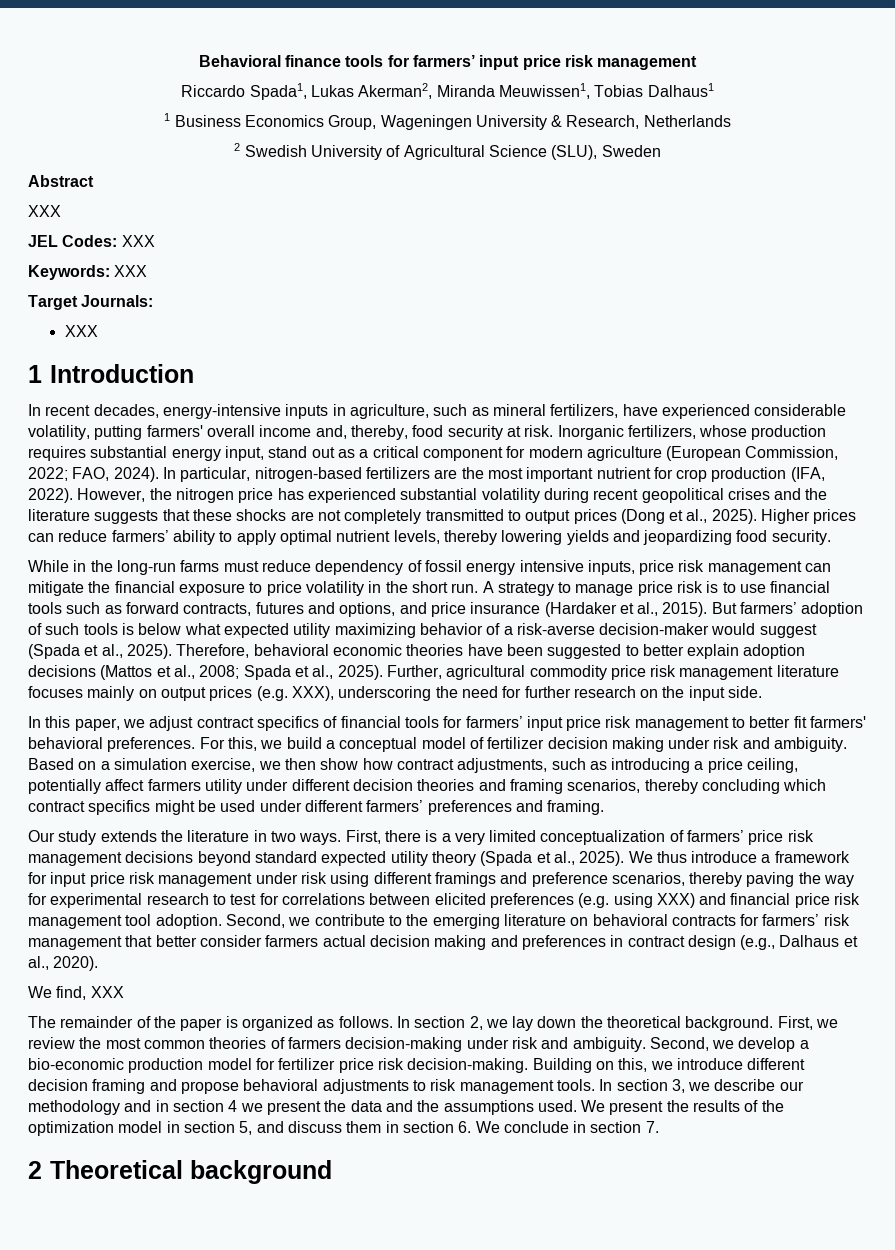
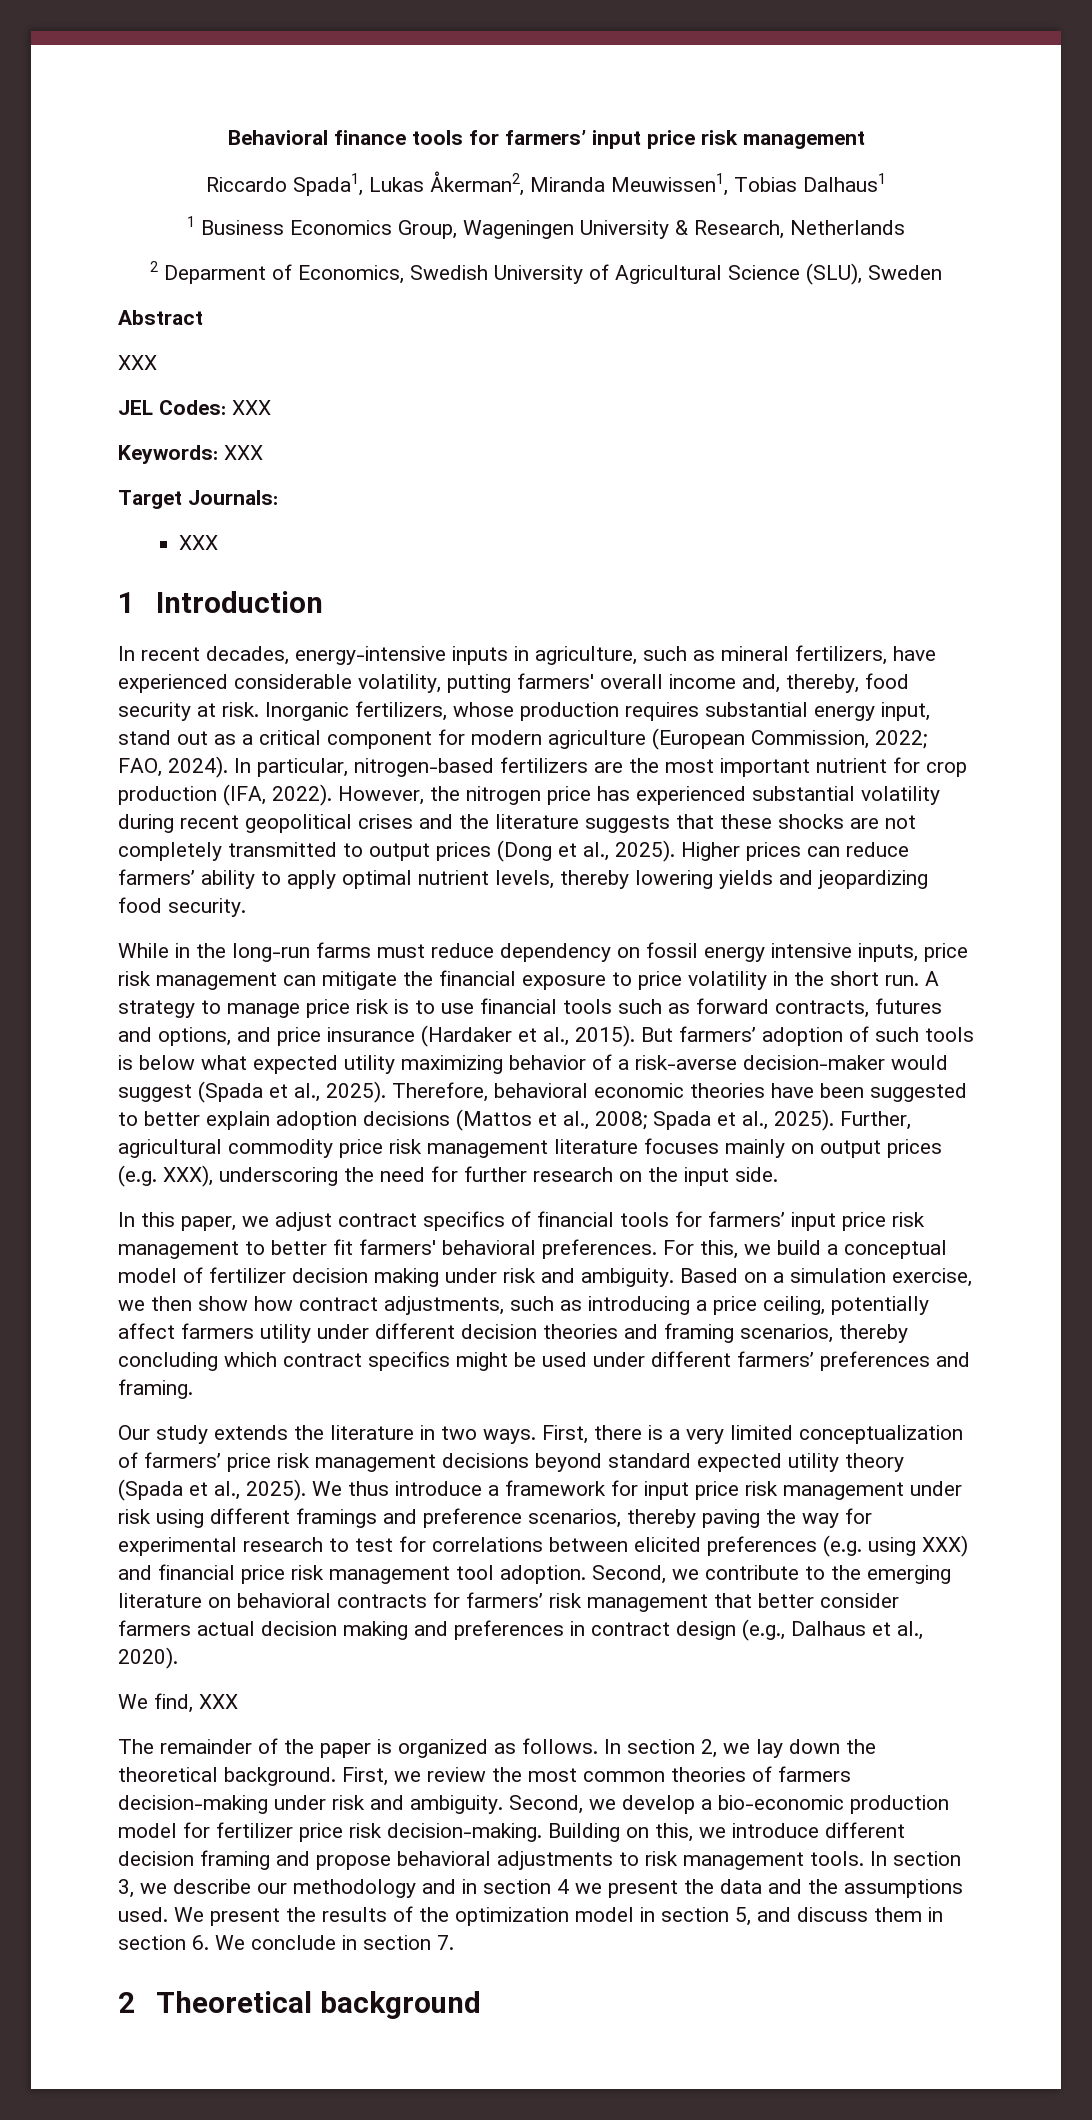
- Riccardo Spada1, Lukas Akerman2, Miranda Meuwissen1, Tobias Dalhaus1
+ Riccardo Spada1, Lukas Åkerman2, Miranda Meuwissen1, Tobias Dalhaus1
- 2 Swedish University of Agricultural Science (SLU), Sweden
+ 2 Deparment of Economics, Swedish University of Agricultural Science (SLU), Sweden
- While in the long-run farms must reduce dependency of fossil energy intensive inputs, price risk management can mitigate the financial exposure to price volatility in the short run.
+ While in the long-run farms must reduce dependency on fossil energy intensive inputs, price risk management can mitigate the financial exposure to price volatility in the short run.

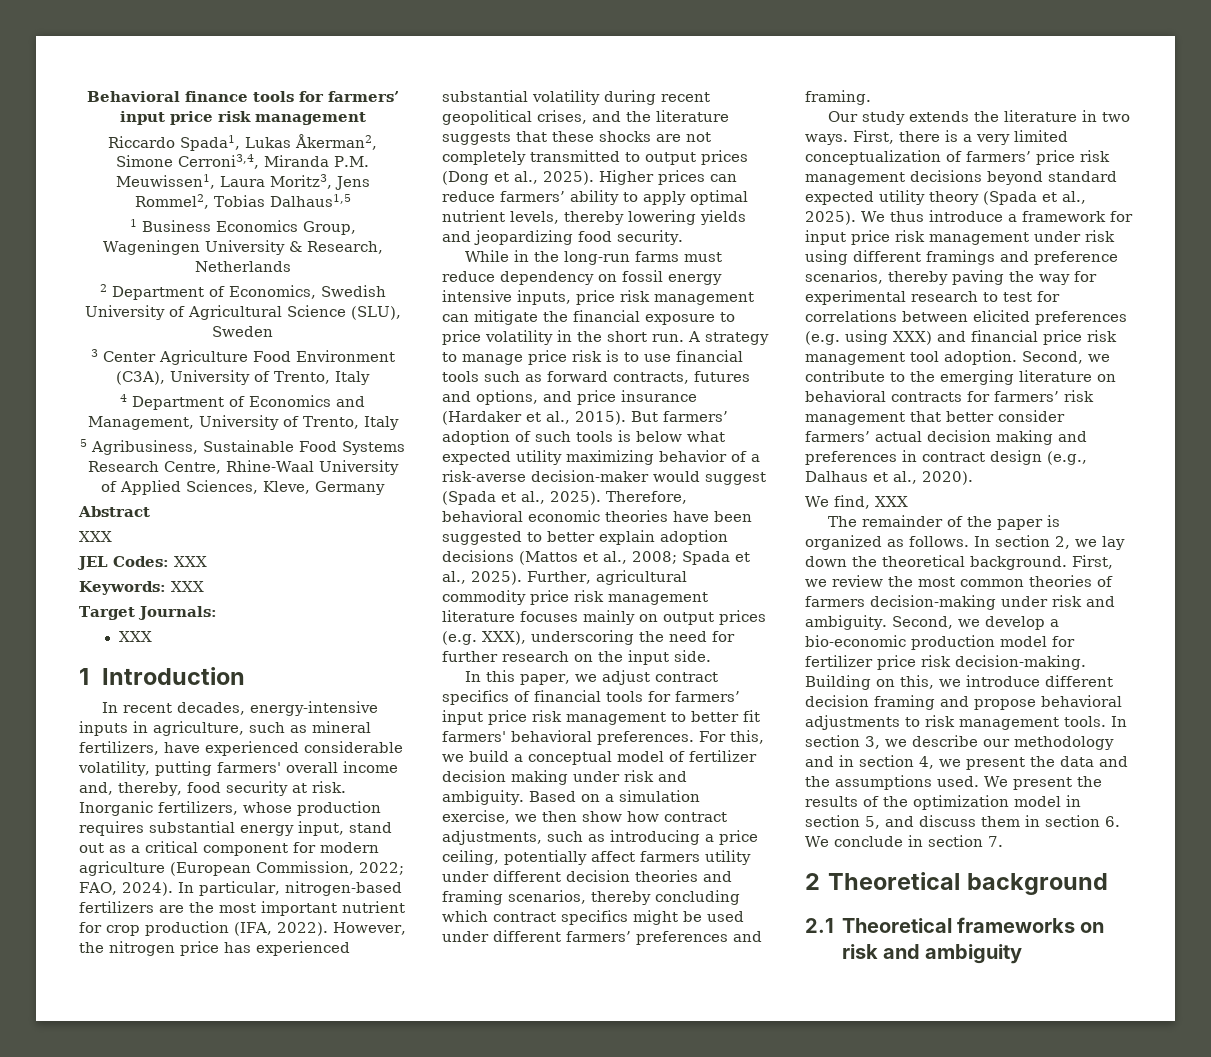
- Riccardo Spada1, Lukas Åkerman2, Miranda Meuwissen1, Tobias Dalhaus1
+ Riccardo Spada1, Lukas Åkerman2, Simone Cerroni3,4, Miranda P.M. Meuwissen1, Laura Moritz3, Jens Rommel2, Tobias Dalhaus1,5
- 2 Deparment of Economics, Swedish University of Agricultural Science (SLU), Sweden
+ 2 Department of Economics, Swedish University of Agricultural Science (SLU), Sweden
+ 3 Center Agriculture Food Environment (C3A), University of Trento, Italy
+ 4 Department of Economics and Management, University of Trento, Italy
+ 5 Agribusiness, Sustainable Food Systems Research Centre, Rhine-Waal University of Applied Sciences, Kleve, Germany
- However, the nitrogen price has experienced substantial volatility during recent geopolitical crises and the literature suggests that these shocks are not completely transmitted to output prices (Dong et al., 2025).
+ However, the nitrogen price has experienced substantial volatility during recent geopolitical crises, and the literature suggests that these shocks are not completely transmitted to output prices (Dong et al., 2025).
- Second, we contribute to the emerging literature on behavioral contracts for farmers’ risk management that better consider farmers actual decision making and preferences in contract design (e.g., Dalhaus et al., 2020).
+ Second, we contribute to the emerging literature on behavioral contracts for farmers’ risk management that better consider farmers’ actual decision making and preferences in contract design (e.g., Dalhaus et al., 2020).
- In section 3, we describe our methodology and in section 4 we present the data and the assumptions used.
+ In section 3, we describe our methodology and in section 4, we present the data and the assumptions used.
+ 2.1 Theoretical frameworks on risk and ambiguity

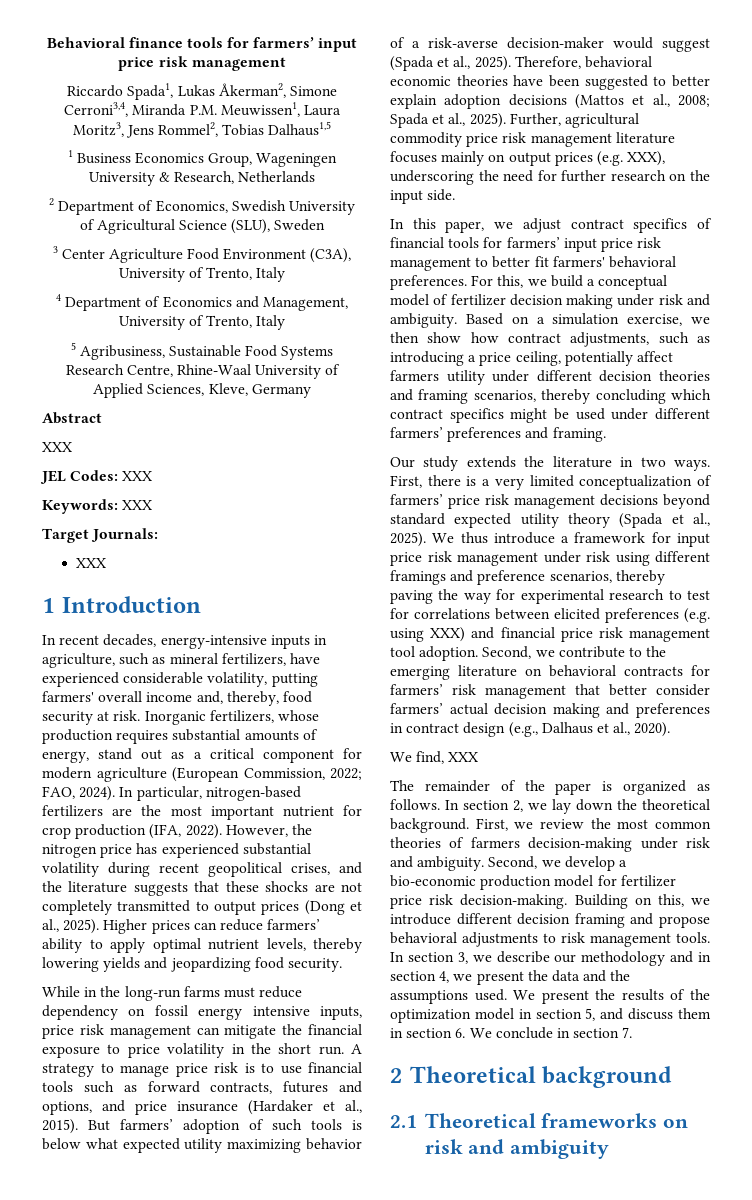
- Inorganic fertilizers, whose production requires substantial energy input, stand out as a critical component for modern agriculture (European Commission, 2022; FAO, 2024).
+ Inorganic fertilizers, whose production requires substantial amounts of energy, stand out as a critical component for modern agriculture (European Commission, 2022; FAO, 2024).

